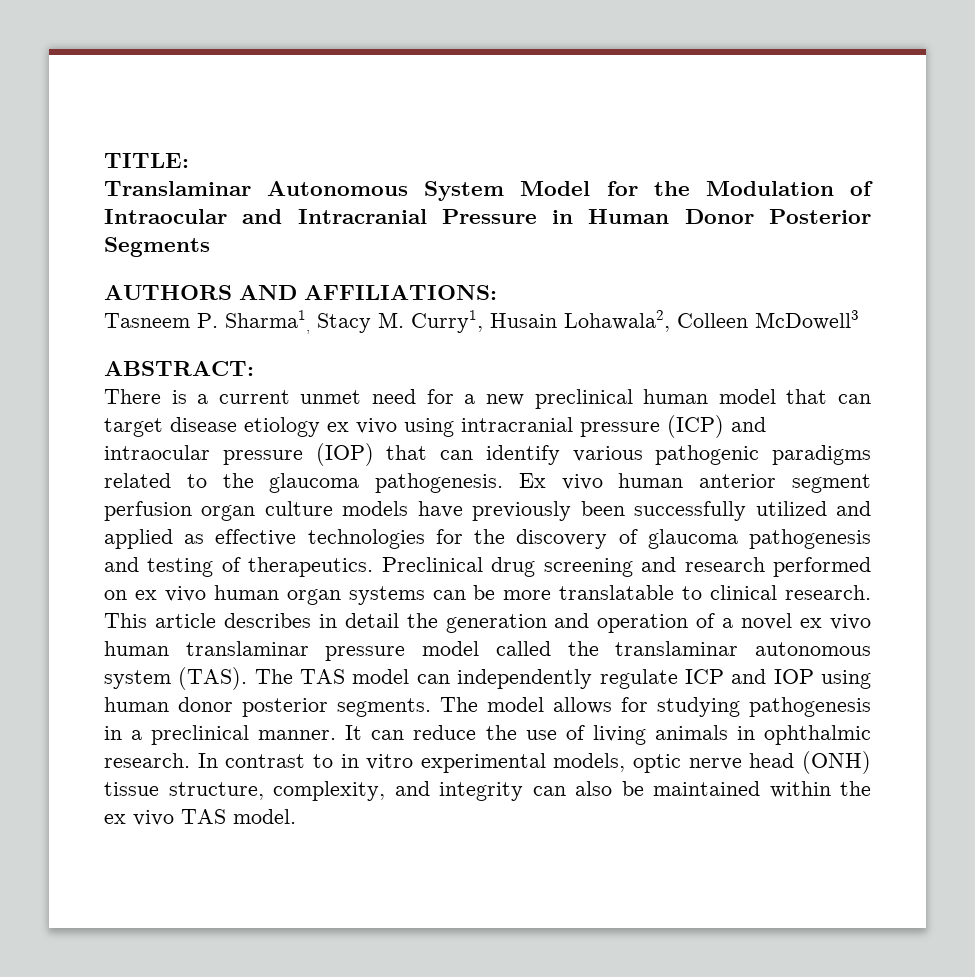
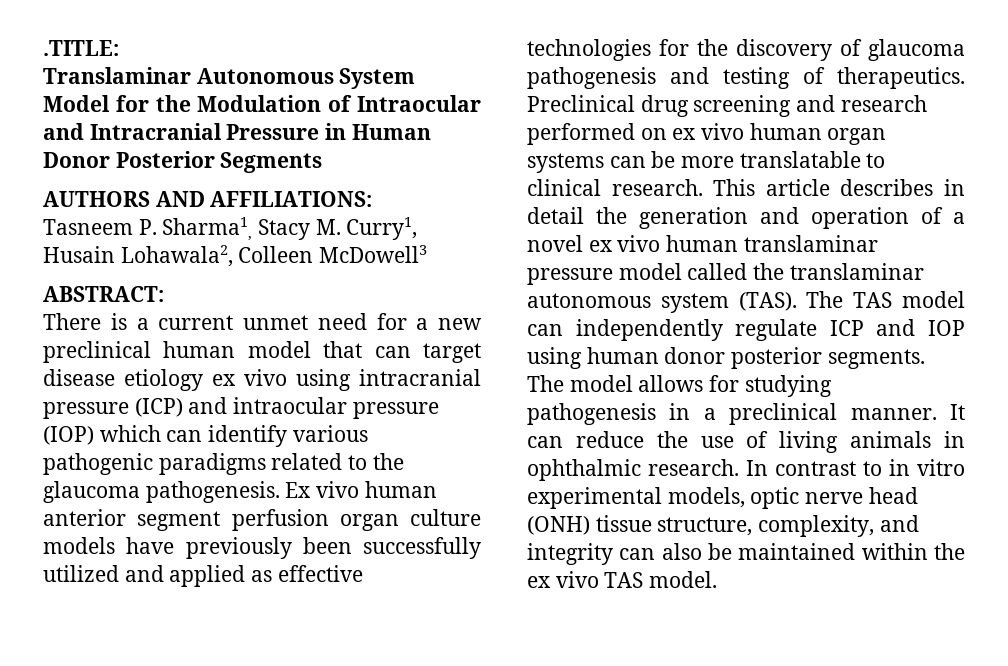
- TITLE:
+ .TITLE:
- There is a current unmet need for a new preclinical human model that can target disease etiology ex vivo using intracranial pressure (ICP) and intraocular pressure (IOP) that can identify various pathogenic paradigms related to the glaucoma pathogenesis.
+ There is a current unmet need for a new preclinical human model that can target disease etiology ex vivo using intracranial pressure (ICP) and intraocular pressure (IOP) which can identify various pathogenic paradigms related to the glaucoma pathogenesis.

